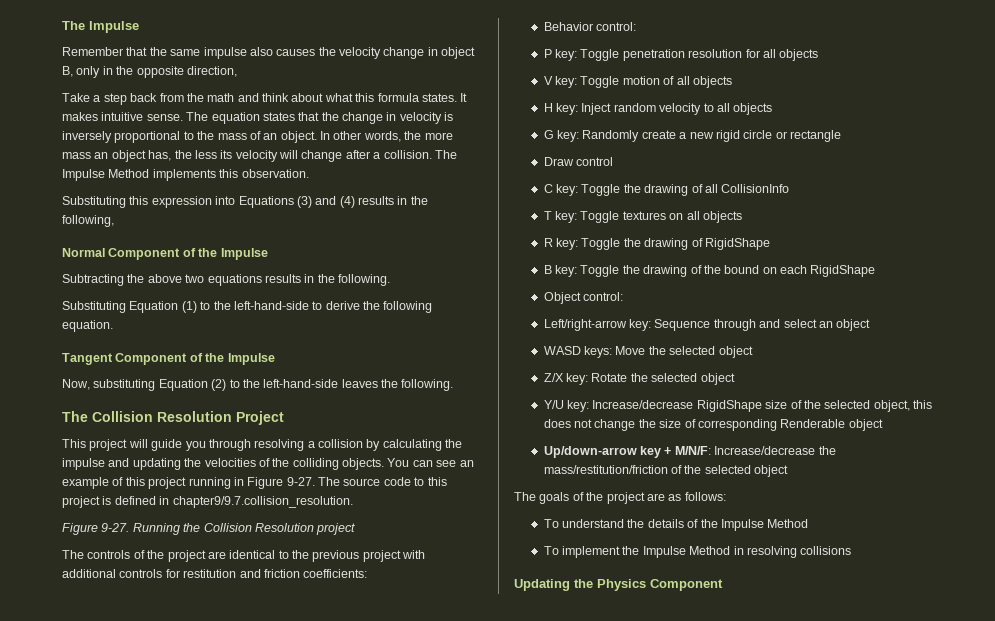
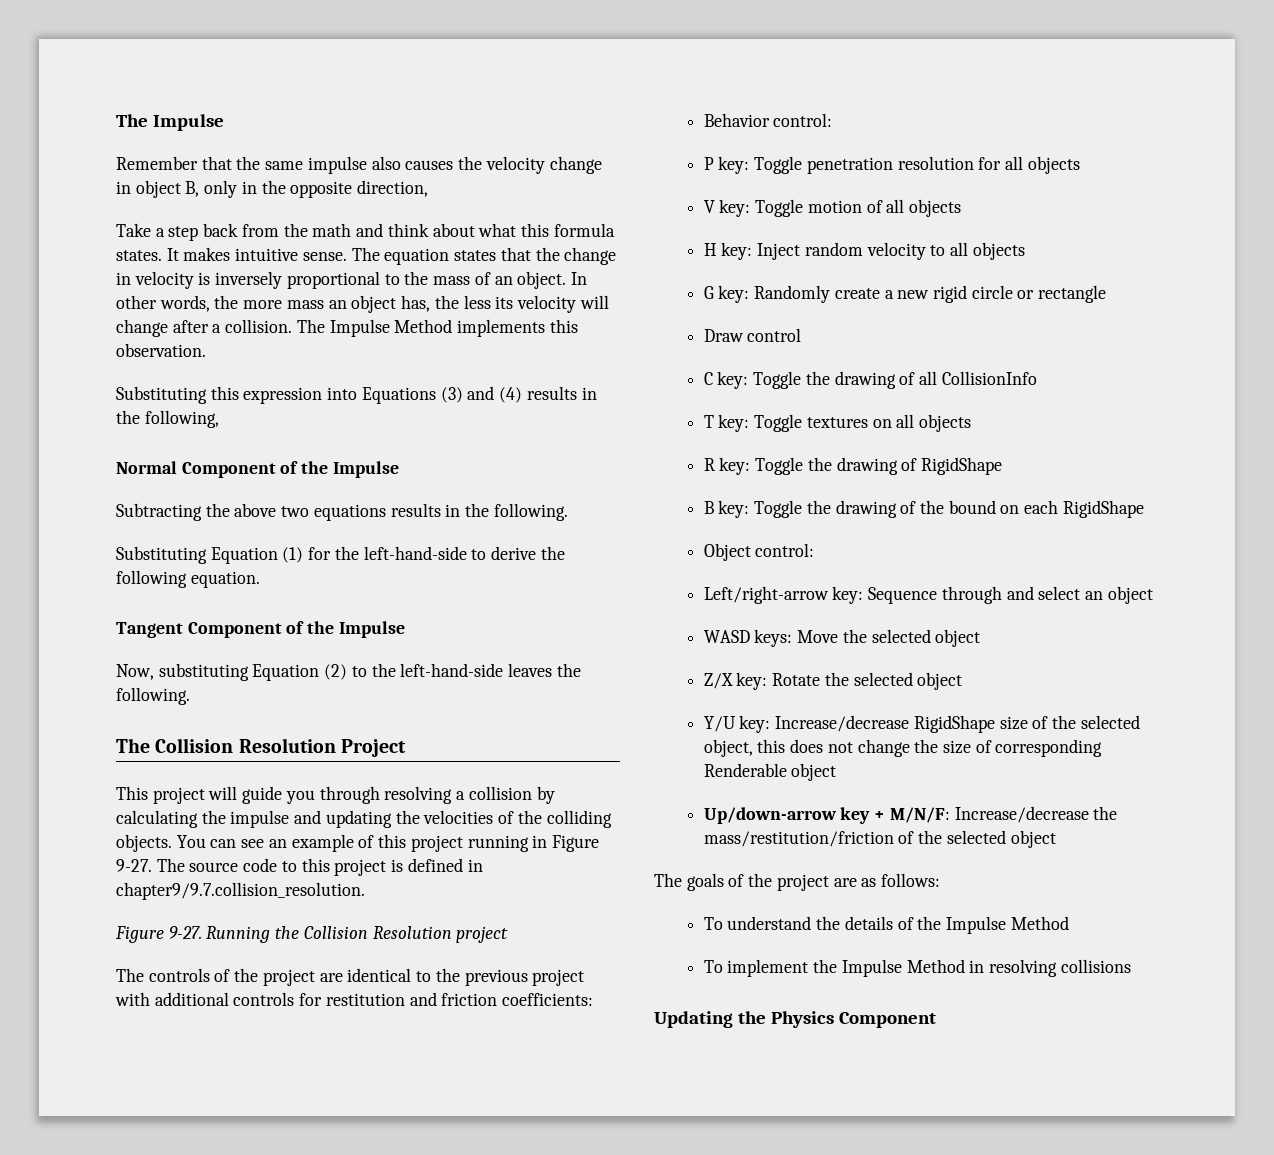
- Substituting Equation (1) to the left-hand-side to derive the following equation.
+ Substituting Equation (1) for the left-hand-side to derive the following equation.

